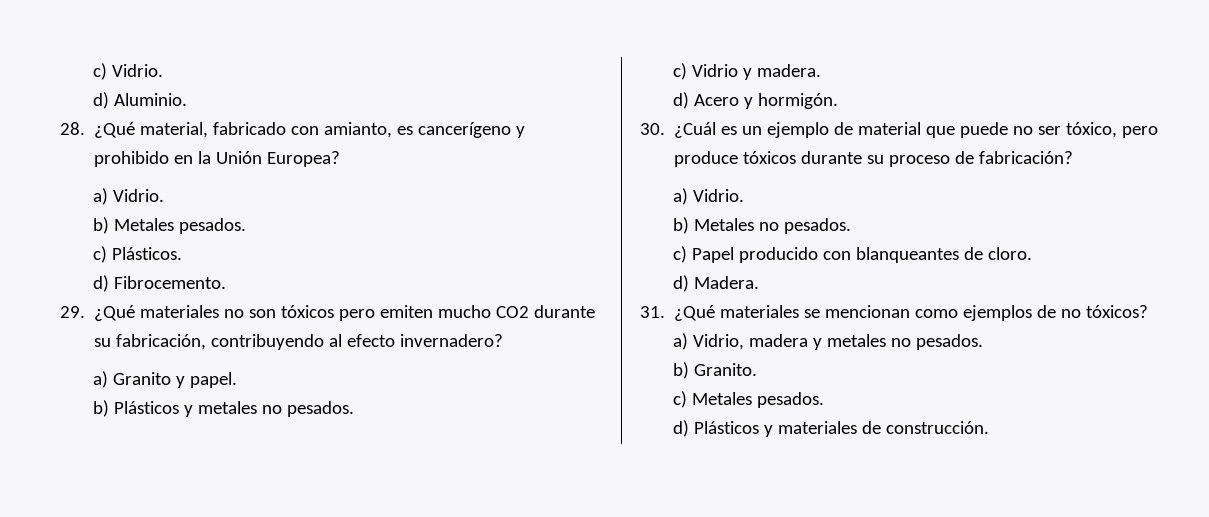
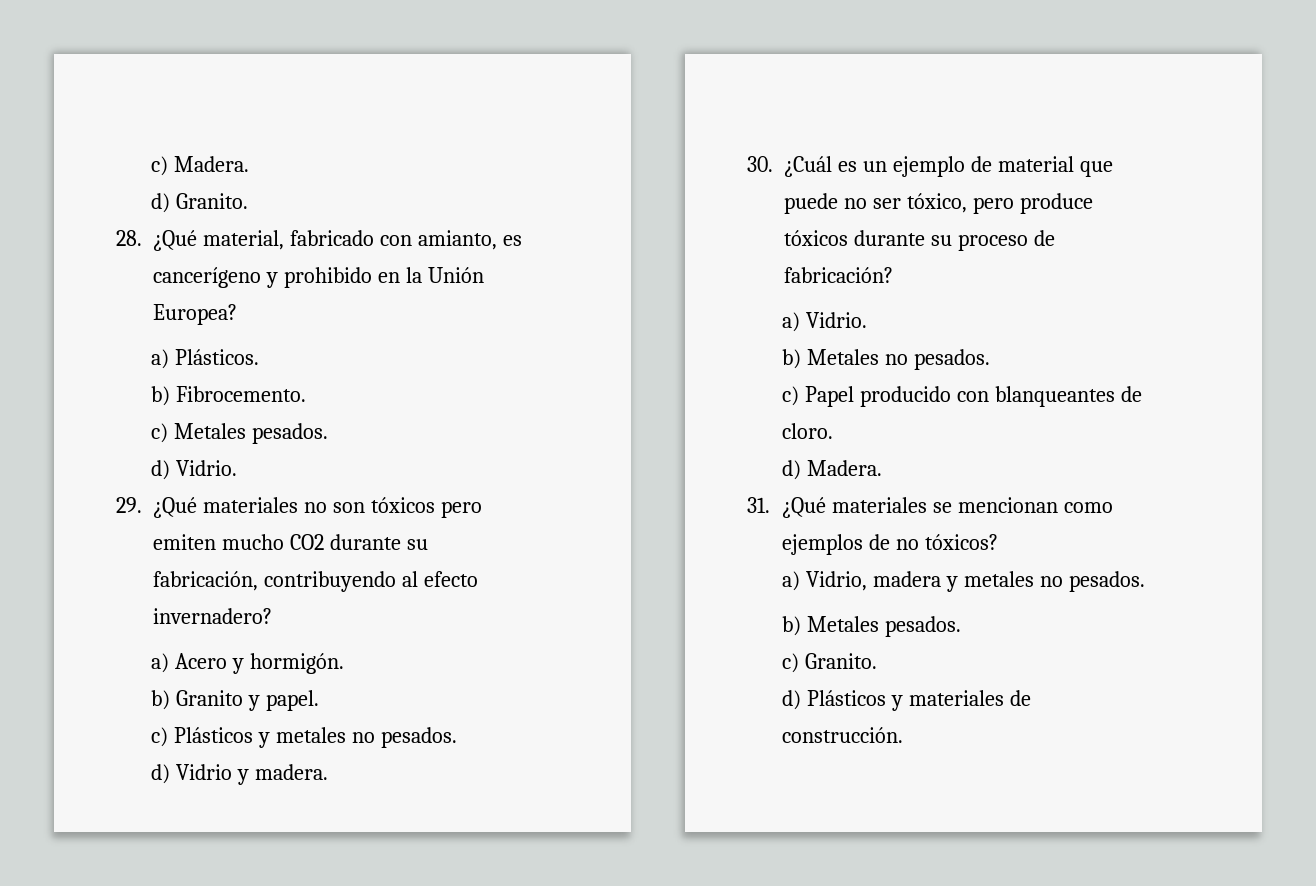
- c) Vidrio.
- d) Aluminio.
+ c) Madera.
+ d) Granito.
  28. ¿Qué material, fabricado con amianto, es cancerígeno y prohibido en la Unión Europea?
- a) Vidrio.
- b) Metales pesados.
- c) Plásticos.
- d) Fibrocemento.
+ a) Plásticos.
+ b) Fibrocemento.
+ c) Metales pesados.
+ d) Vidrio.
- a) Granito y papel.
+ a) Acero y hormigón.
+ b) Granito y papel.
- b) Plásticos y metales no pesados.
+ c) Plásticos y metales no pesados.
- c) Vidrio y madera.
+ d) Vidrio y madera.
- d) Acero y hormigón.
- b) Granito.
- c) Metales pesados.
+ b) Metales pesados.
+ c) Granito.

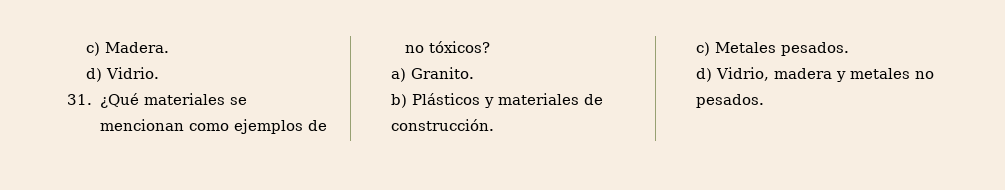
- d) Granito.
- 28. ¿Qué material, fabricado con amianto, es cancerígeno y prohibido en la Unión Europea?
- a) Plásticos.
- b) Fibrocemento.
- c) Metales pesados.
  d) Vidrio.
- 29. ¿Qué materiales no son tóxicos pero emiten mucho CO2 durante su fabricación, contribuyendo al efecto invernadero?
- a) Acero y hormigón.
- b) Granito y papel.
- c) Plásticos y metales no pesados.
- d) Vidrio y madera.
- 30. ¿Cuál es un ejemplo de material que puede no ser tóxico, pero produce tóxicos durante su proceso de fabricación?
- a) Vidrio.
- b) Metales no pesados.
- c) Papel producido con blanqueantes de cloro.
- d) Madera.
- a) Vidrio, madera y metales no pesados.
+ a) Granito.
+ b) Plásticos y materiales de construcción.
+ c) Metales pesados.
+ d) Vidrio, madera y metales no pesados.
- b) Metales pesados.
- c) Granito.
- d) Plásticos y materiales de construcción.

